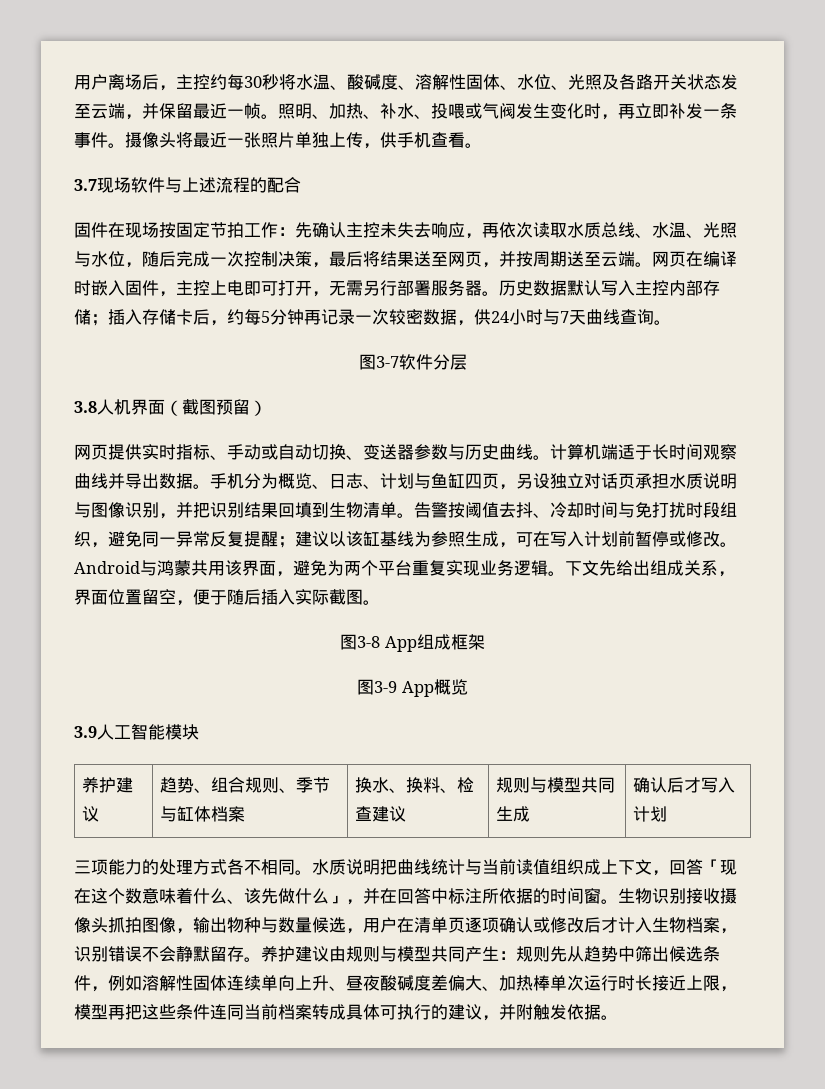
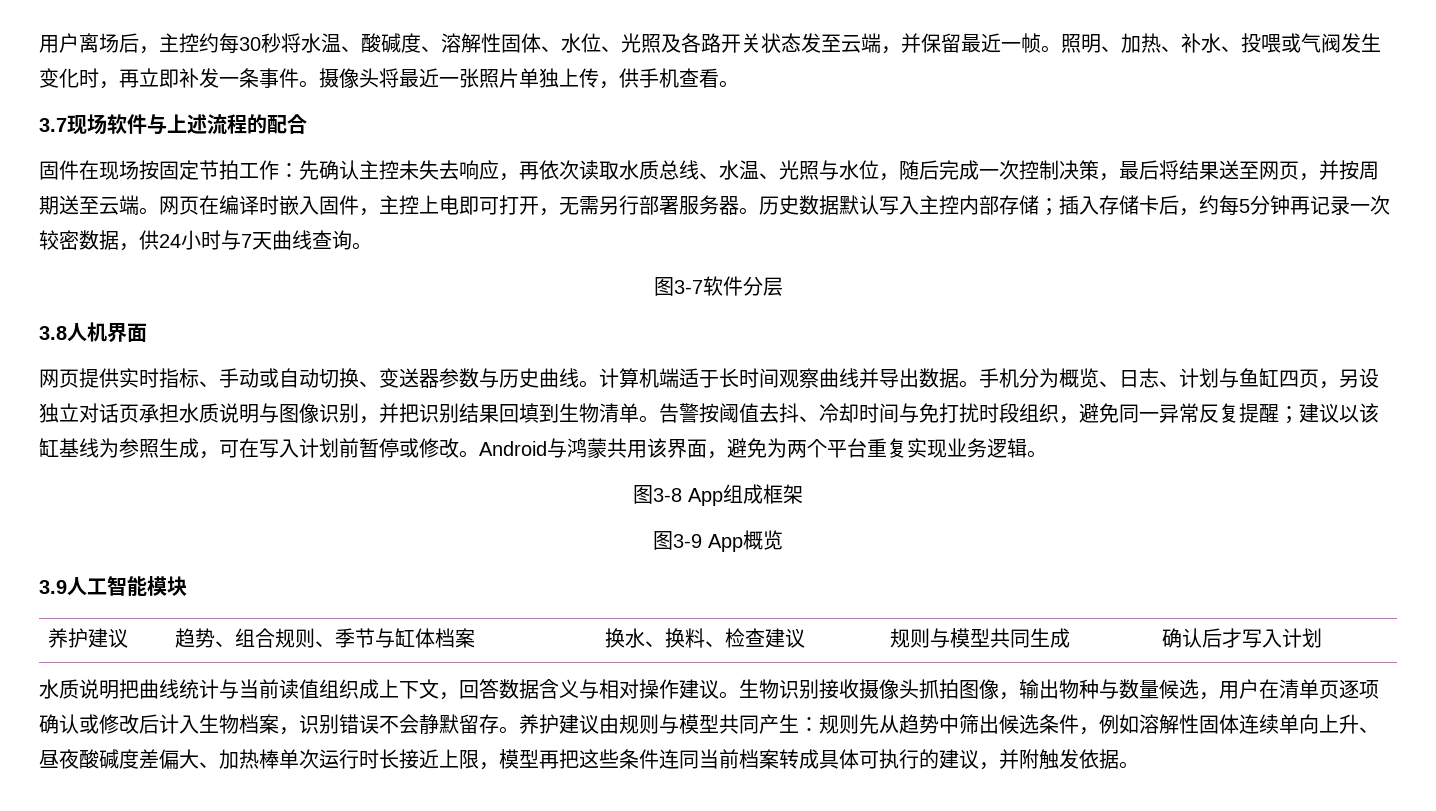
- 3.8人机界面（截图预留）
+ 3.8人机界面
- 下文先给出组成关系，界面位置留空，便于随后插入实际截图。
- 三项能力的处理方式各不相同。水质说明把曲线统计与当前读值组织成上下文，回答「现在这个数意味着什么、该先做什么」，并在回答中标注所依据的时间窗。
+ 水质说明把曲线统计与当前读值组织成上下文，回答数据含义与相对操作建议。
- 生物识别接收摄像头抓拍图像，输出物种与数量候选，用户在清单页逐项确认或修改后才计入生物档案，识别错误不会静默留存。
+ 生物识别接收摄像头抓拍图像，输出物种与数量候选，用户在清单页逐项确认或修改后计入生物档案，识别错误不会静默留存。

